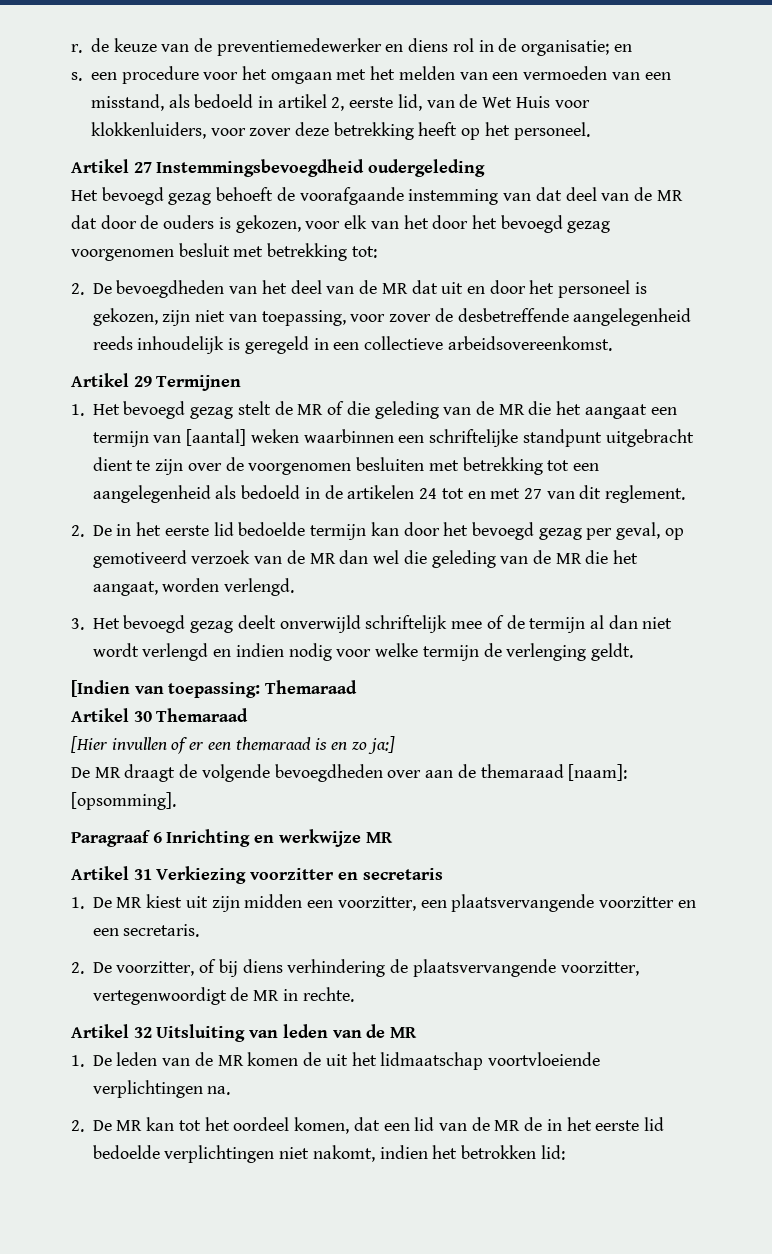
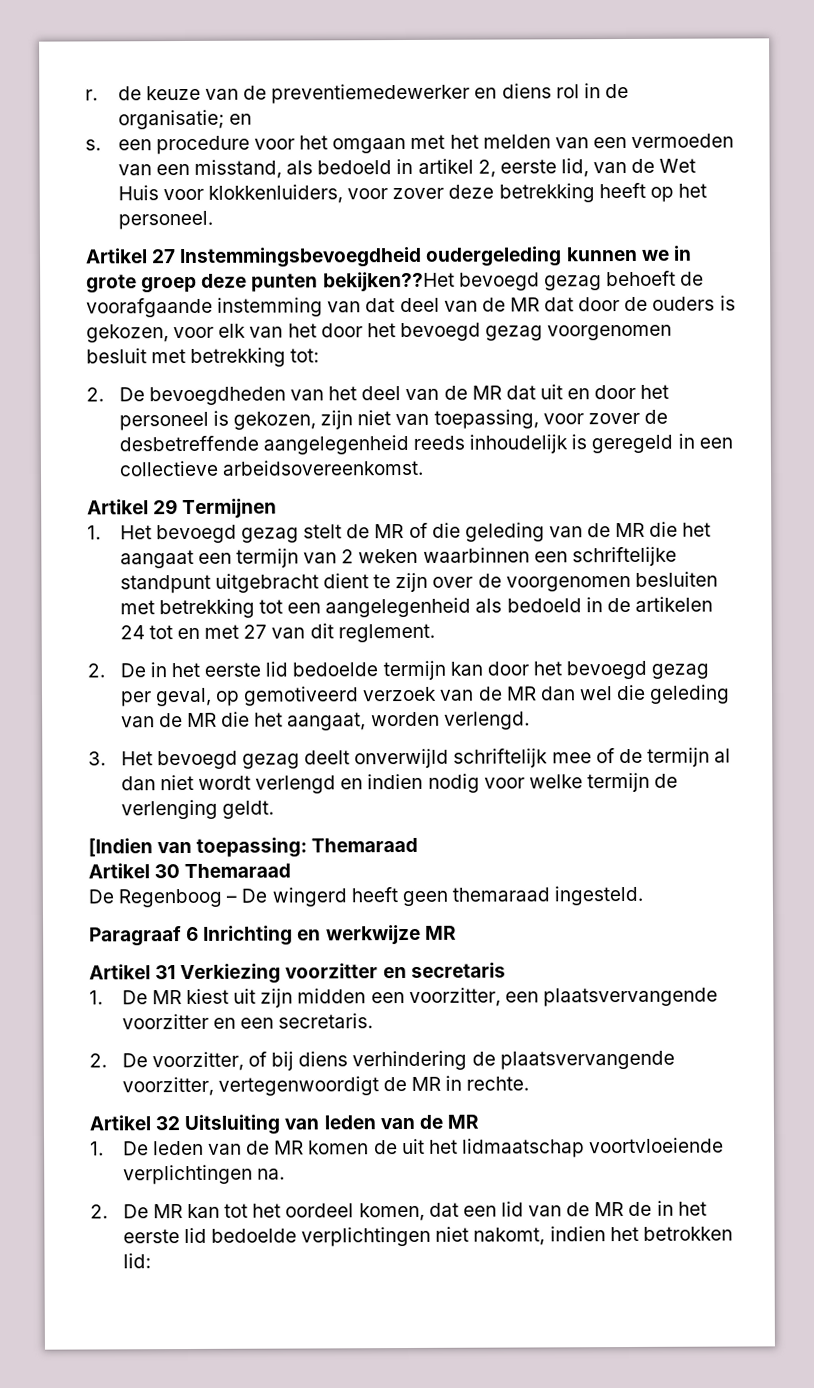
- Artikel 27 Instemmingsbevoegdheid oudergeleding
- Het bevoegd gezag behoeft de voorafgaande instemming van dat deel van de MR dat door de ouders is gekozen, voor elk van het door het bevoegd gezag voorgenomen besluit met betrekking tot:
+ Artikel 27 Instemmingsbevoegdheid oudergeleding kunnen we in grote groep deze punten bekijken??Het bevoegd gezag behoeft de voorafgaande instemming van dat deel van de MR dat door de ouders is gekozen, voor elk van het door het bevoegd gezag voorgenomen besluit met betrekking tot:
- 1. Het bevoegd gezag stelt de MR of die geleding van de MR die het aangaat een termijn van [aantal] weken waarbinnen een schriftelijke standpunt uitgebracht dient te zijn over de voorgenomen besluiten met betrekking tot een aangelegenheid als bedoeld in de artikelen 24 tot en met 27 van dit reglement.
+ 1. Het bevoegd gezag stelt de MR of die geleding van de MR die het aangaat een termijn van 2 weken waarbinnen een schriftelijke standpunt uitgebracht dient te zijn over de voorgenomen besluiten met betrekking tot een aangelegenheid als bedoeld in de artikelen 24 tot en met 27 van dit reglement.
- [Hier invullen of er een themaraad is en zo ja:]
- De MR draagt de volgende bevoegdheden over aan de themaraad [naam]: [opsomming].
+ De Regenboog – De wingerd heeft geen themaraad ingesteld.

